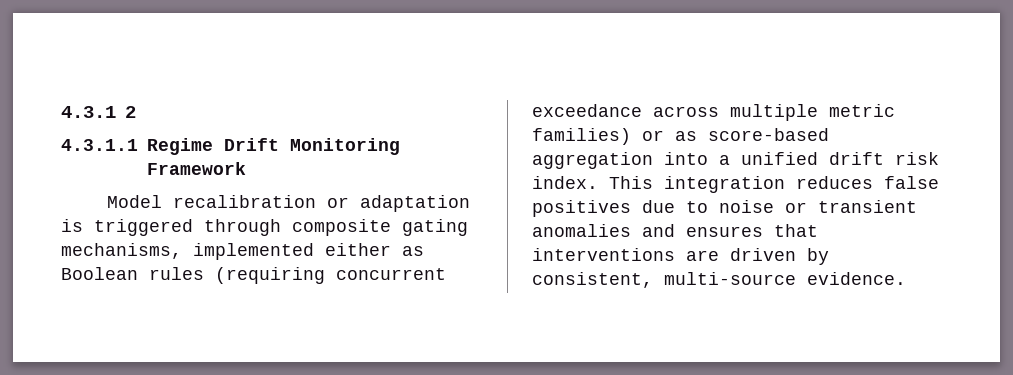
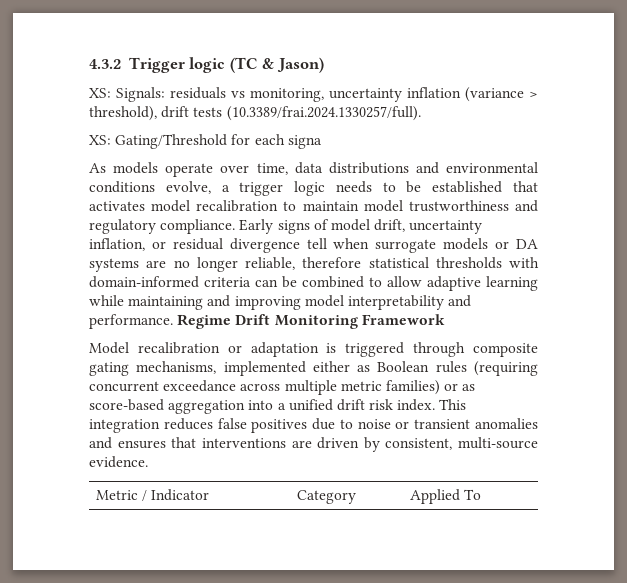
- 4.3.1 2
- 4.3.1.1 Regime Drift Monitoring Framework
+ 4.3.2 Trigger logic (TC & Jason)
+ XS: Signals: residuals vs monitoring, uncertainty inflation (variance > threshold), drift tests (10.3389/frai.2024.1330257/full).
+ XS: Gating/Threshold for each signa
+ As models operate over time, data distributions and environmental conditions evolve, a trigger logic needs to be established that activates model recalibration to maintain model trustworthiness and regulatory compliance. Early signs of model drift, uncertainty inflation, or residual divergence tell when surrogate models or DA systems are no longer reliable, therefore statistical thresholds with domain-informed criteria can be combined to allow adaptive learning while maintaining and improving model interpretability and performance. Regime Drift Monitoring Framework
+ Metric / Indicator | Category | Applied To

